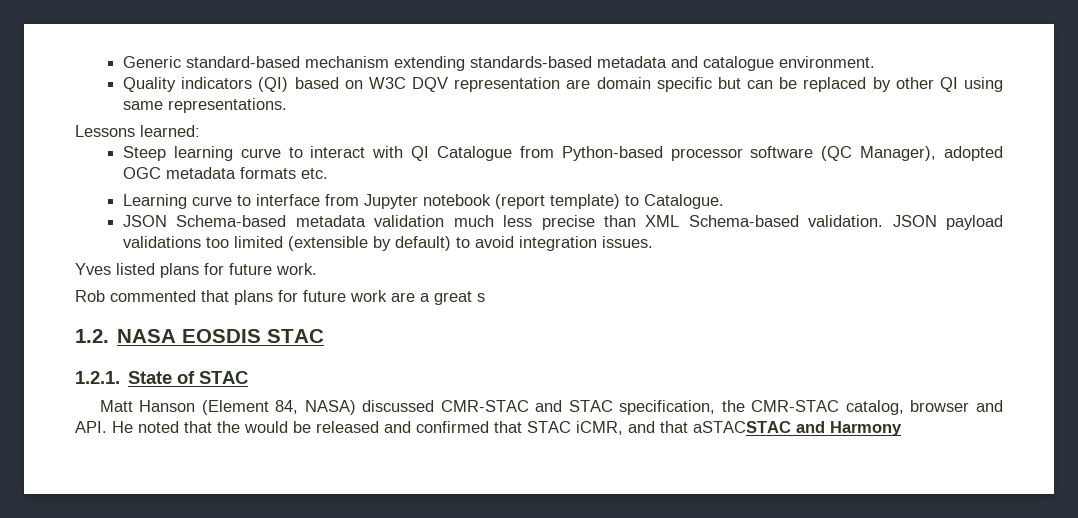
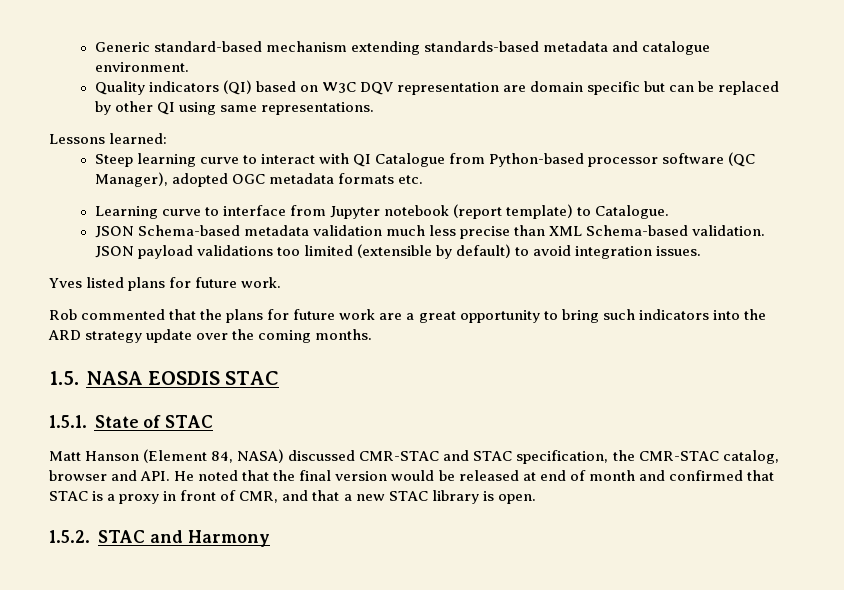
- Rob commented that plans for future work are a great s
- 1.2. NASA EOSDIS STAC
+ Rob commented that the plans for future work are a great opportunity to bring such indicators into the ARD strategy update over the coming months.
+ 1.5. NASA EOSDIS STAC
- 1.2.1. State of STAC
+ 1.5.1. State of STAC
- Matt Hanson (Element 84, NASA) discussed CMR-STAC and STAC specification, the CMR-STAC catalog, browser and API. He noted that the would be released and confirmed that STAC iCMR, and that aSTACSTAC and Harmony
+ Matt Hanson (Element 84, NASA) discussed CMR-STAC and STAC specification, the CMR-STAC catalog, browser and API. He noted that the final version would be released at end of month and confirmed that STAC is a proxy in front of CMR, and that a new STAC library is open.
+ 1.5.2. STAC and Harmony

